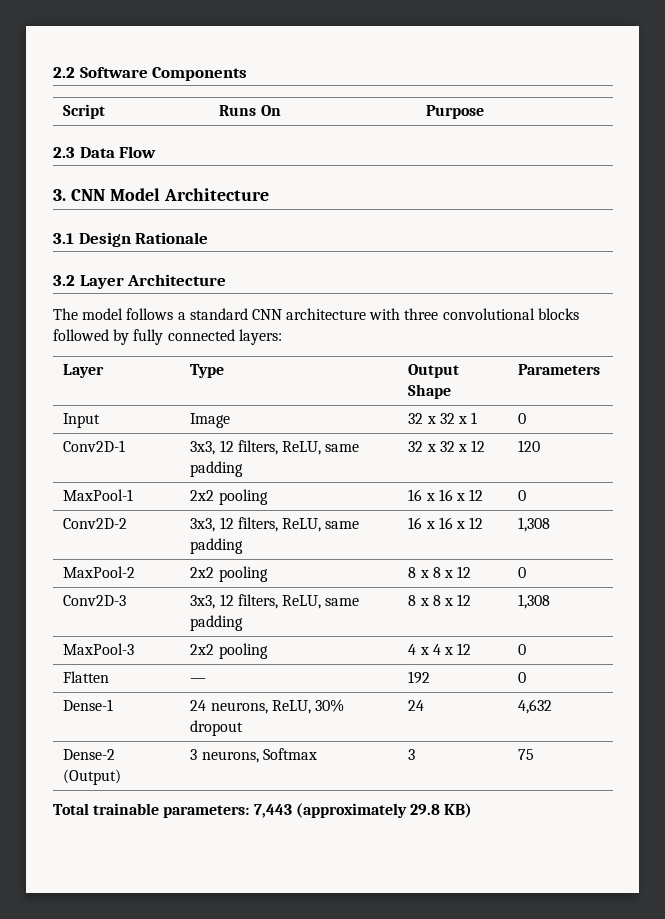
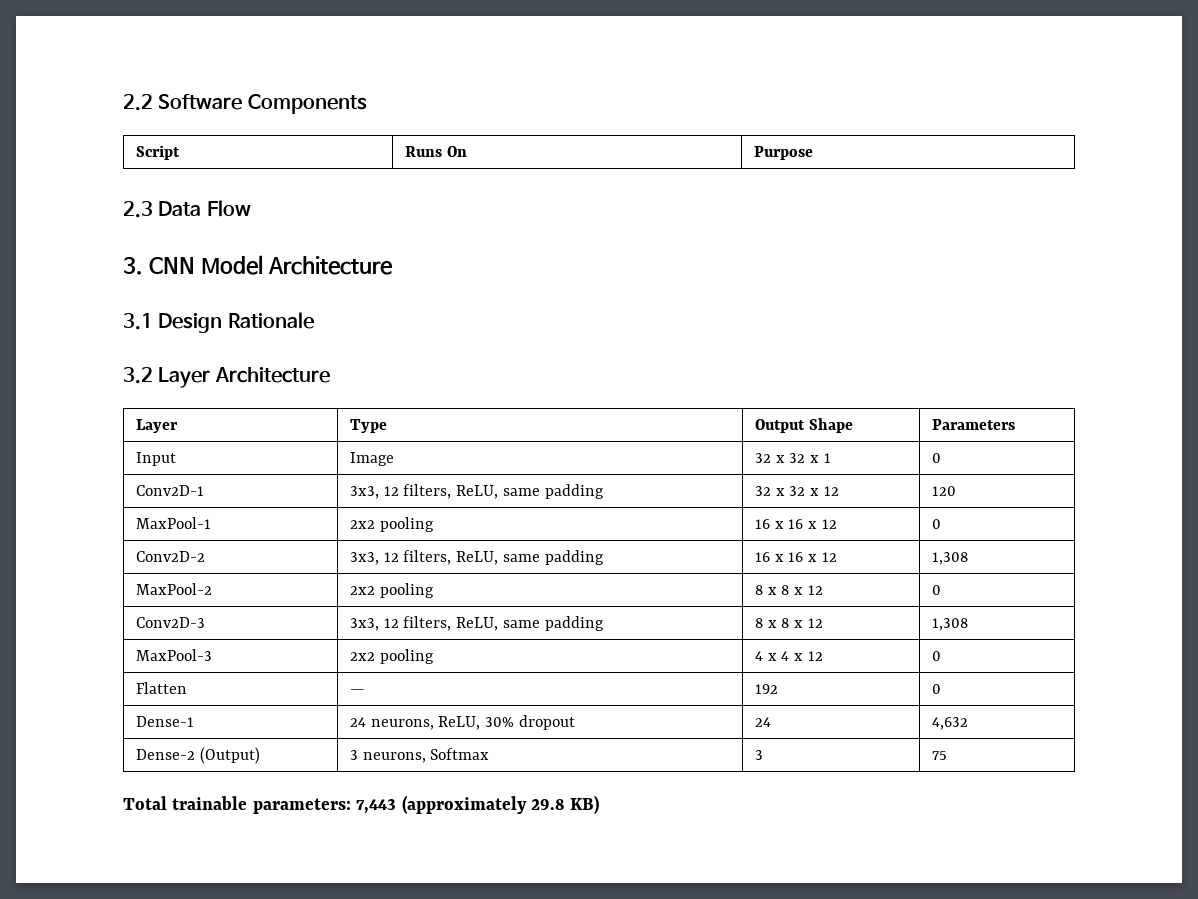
- The model follows a standard CNN architecture with three convolutional blocks followed by fully connected layers:

